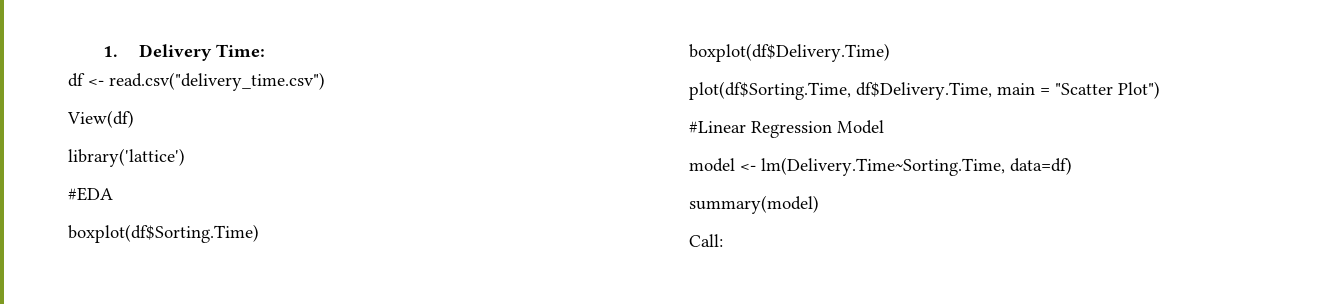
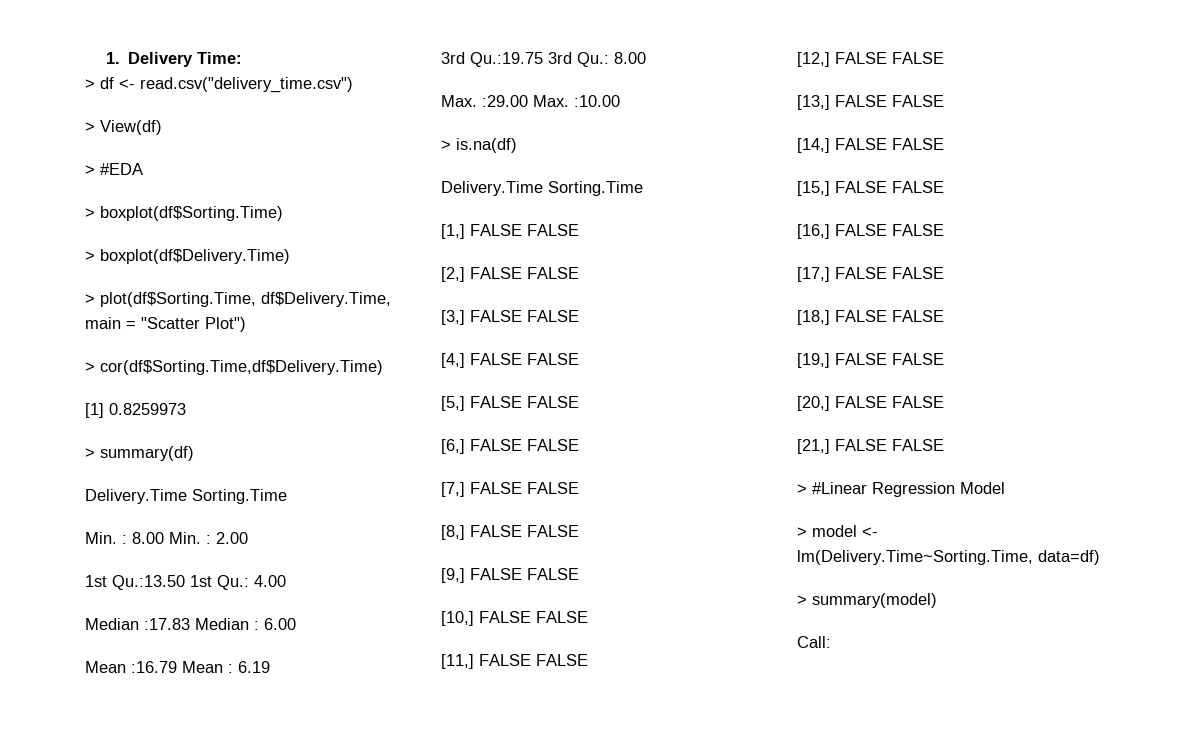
- df <- read.csv("delivery_time.csv")
+ > df <- read.csv("delivery_time.csv")
- View(df)
+ > View(df)
- library('lattice')
- #EDA
+ > #EDA
- boxplot(df$Sorting.Time)
+ > boxplot(df$Sorting.Time)
- boxplot(df$Delivery.Time)
+ > boxplot(df$Delivery.Time)
- plot(df$Sorting.Time, df$Delivery.Time, main = "Scatter Plot")
+ > plot(df$Sorting.Time, df$Delivery.Time, main = "Scatter Plot")
- #Linear Regression Model
+ > cor(df$Sorting.Time,df$Delivery.Time)
+ [1] 0.8259973
+ > summary(df)
+ Delivery.Time Sorting.Time
+ Min. : 8.00 Min. : 2.00
+ 1st Qu.:13.50 1st Qu.: 4.00
+ Median :17.83 Median : 6.00
+ Mean :16.79 Mean : 6.19
+ 3rd Qu.:19.75 3rd Qu.: 8.00
+ Max. :29.00 Max. :10.00
+ > is.na(df)
+ Delivery.Time Sorting.Time
+ [1,] FALSE FALSE
+ [2,] FALSE FALSE
+ [3,] FALSE FALSE
+ [4,] FALSE FALSE
+ [5,] FALSE FALSE
+ [6,] FALSE FALSE
+ [7,] FALSE FALSE
+ [8,] FALSE FALSE
+ [9,] FALSE FALSE
+ [10,] FALSE FALSE
+ [11,] FALSE FALSE
+ [12,] FALSE FALSE
+ [13,] FALSE FALSE
+ [14,] FALSE FALSE
+ [15,] FALSE FALSE
+ [16,] FALSE FALSE
+ [17,] FALSE FALSE
+ [18,] FALSE FALSE
+ [19,] FALSE FALSE
+ [20,] FALSE FALSE
+ [21,] FALSE FALSE
+ > #Linear Regression Model
- model <- lm(Delivery.Time~Sorting.Time, data=df)
+ > model <- lm(Delivery.Time~Sorting.Time, data=df)
- summary(model)
+ > summary(model)

